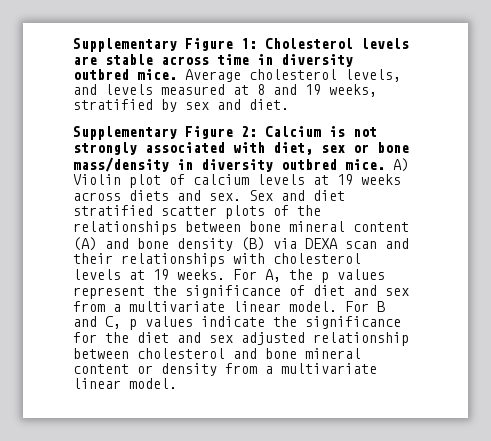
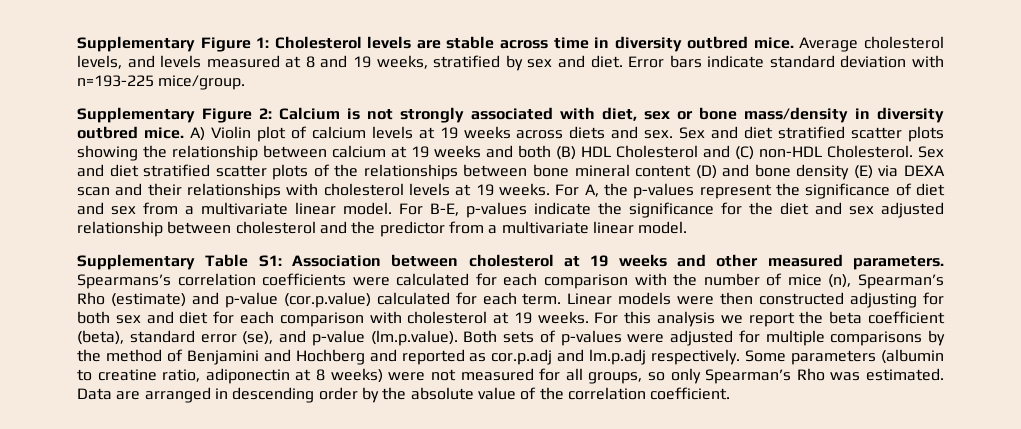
+ Error bars indicate standard deviation with n=193-225 mice/group.
- Sex and diet stratified scatter plots of the relationships between bone mineral content (A) and bone density (B) via DEXA scan and their relationships with cholesterol levels at 19 weeks.
+ Sex and diet stratified scatter plots showing the relationship between calcium at 19 weeks and both (B) HDL Cholesterol and (C) non-HDL Cholesterol. Sex and diet stratified scatter plots of the relationships between bone mineral content (D) and bone density (E) via DEXA scan and their relationships with cholesterol levels at 19 weeks.
- For A, the p values represent the significance of diet and sex from a multivariate linear model.
+ For A, the p-values represent the significance of diet and sex from a multivariate linear model.
- For B and C, p values indicate the significance for the diet and sex adjusted relationship between cholesterol and bone mineral content or density from a multivariate linear model.
+ For B-E, p-values indicate the significance for the diet and sex adjusted relationship between cholesterol and the predictor from a multivariate linear model.
+ Supplementary Table S1: Association between cholesterol at 19 weeks and other measured parameters. Spearmans’s correlation coefficients were calculated for each comparison with the number of mice (n), Spearman’s Rho (estimate) and p-value (cor.p.value) calculated for each term. Linear models were then constructed adjusting for both sex and diet for each comparison with cholesterol at 19 weeks. For this analysis we report the beta coefficient (beta), standard error (se), and p-value (lm.p.value). Both sets of p-values were adjusted for multiple comparisons by the method of Benjamini and Hochberg and reported as cor.p.adj and lm.p.adj respectively. Some parameters (albumin to creatine ratio, adiponectin at 8 weeks) were not measured for all groups, so only Spearman’s Rho was estimated. Data are arranged in descending order by the absolute value of the correlation coefficient.

